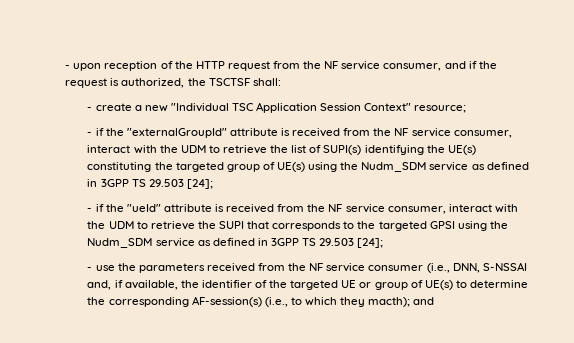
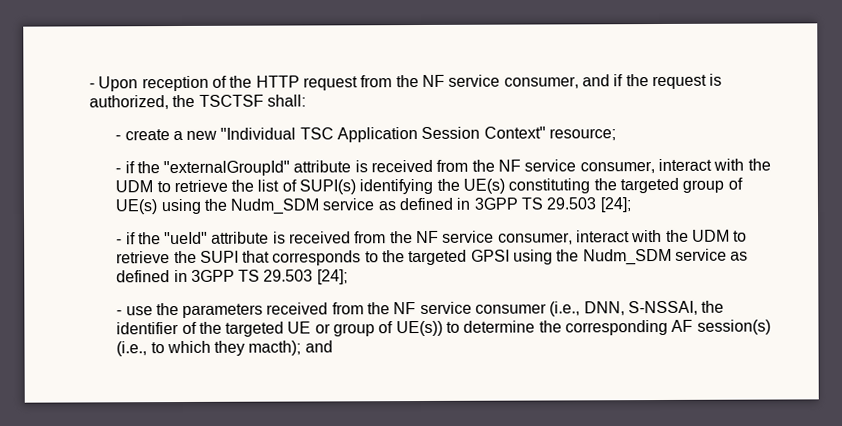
- - upon reception of the HTTP request from the NF service consumer, and if the request is authorized, the TSCTSF shall:
+ - Upon reception of the HTTP request from the NF service consumer, and if the request is authorized, the TSCTSF shall:
- - use the parameters received from the NF service consumer (i.e., DNN, S-NSSAI and, if available, the identifier of the targeted UE or group of UE(s) to determine the corresponding AF-session(s) (i.e., to which they macth); and
+ - use the parameters received from the NF service consumer (i.e., DNN, S-NSSAI, the identifier of the targeted UE or group of UE(s)) to determine the corresponding AF session(s) (i.e., to which they macth); and

